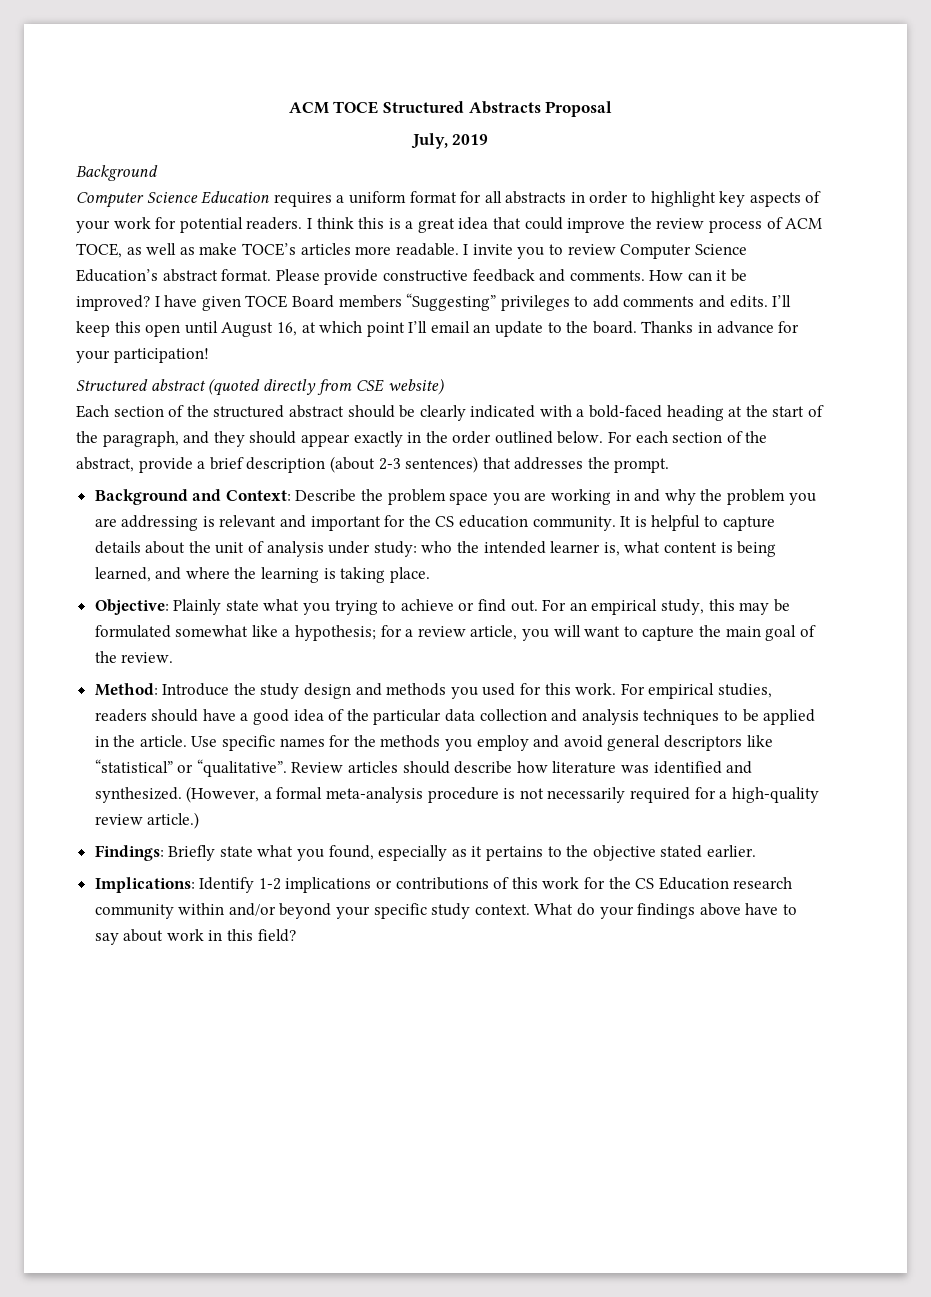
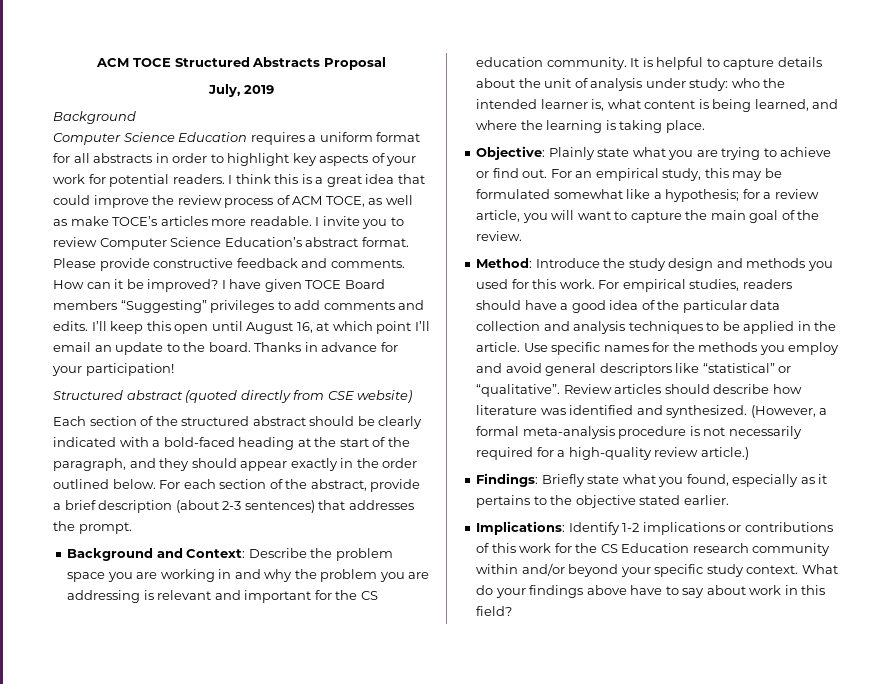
- Objective: Plainly state what you trying to achieve or find out.
+ Objective: Plainly state what you are trying to achieve or find out.

